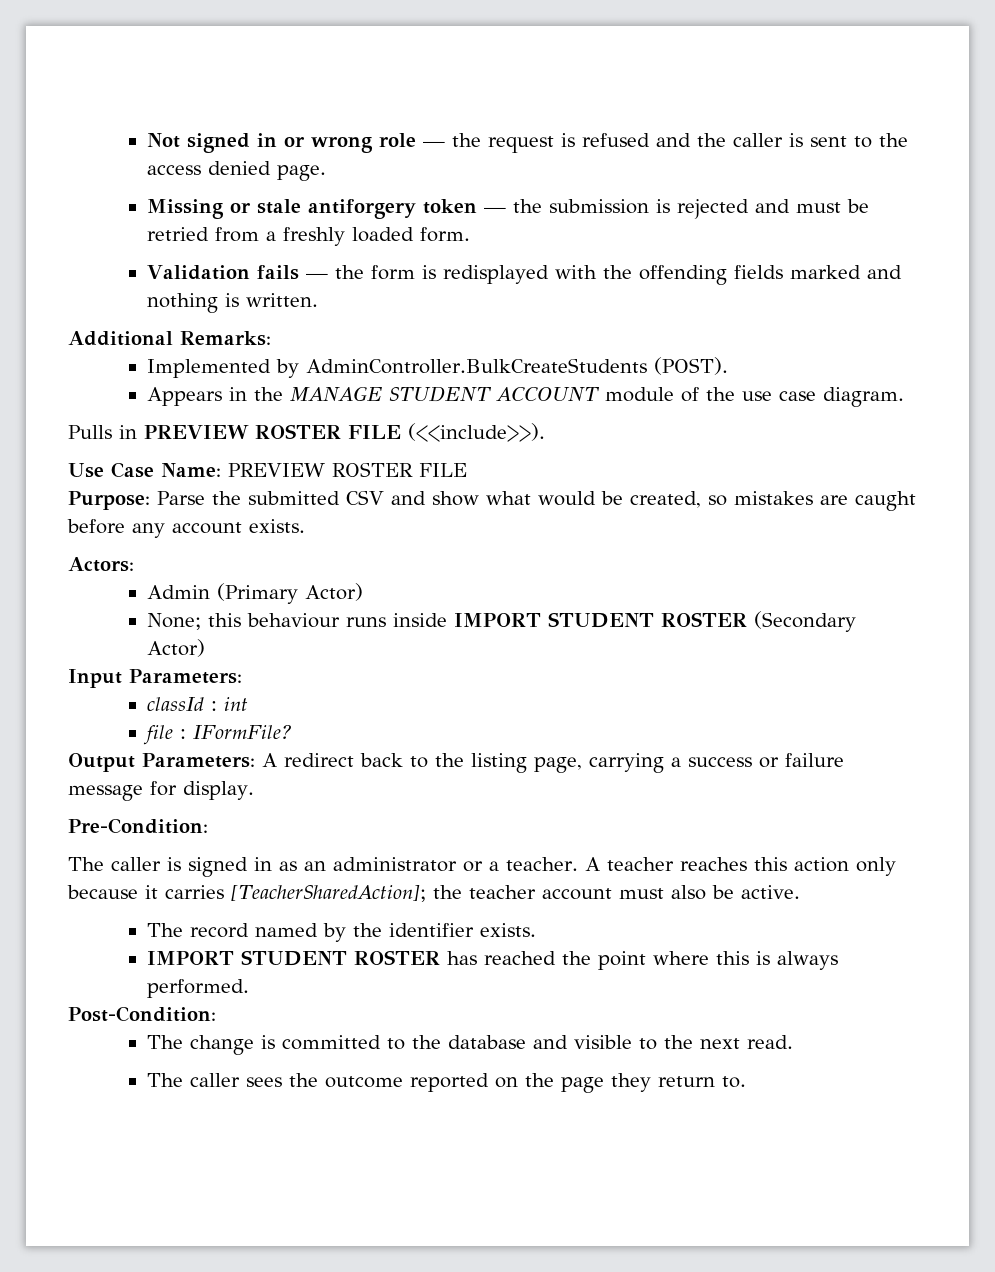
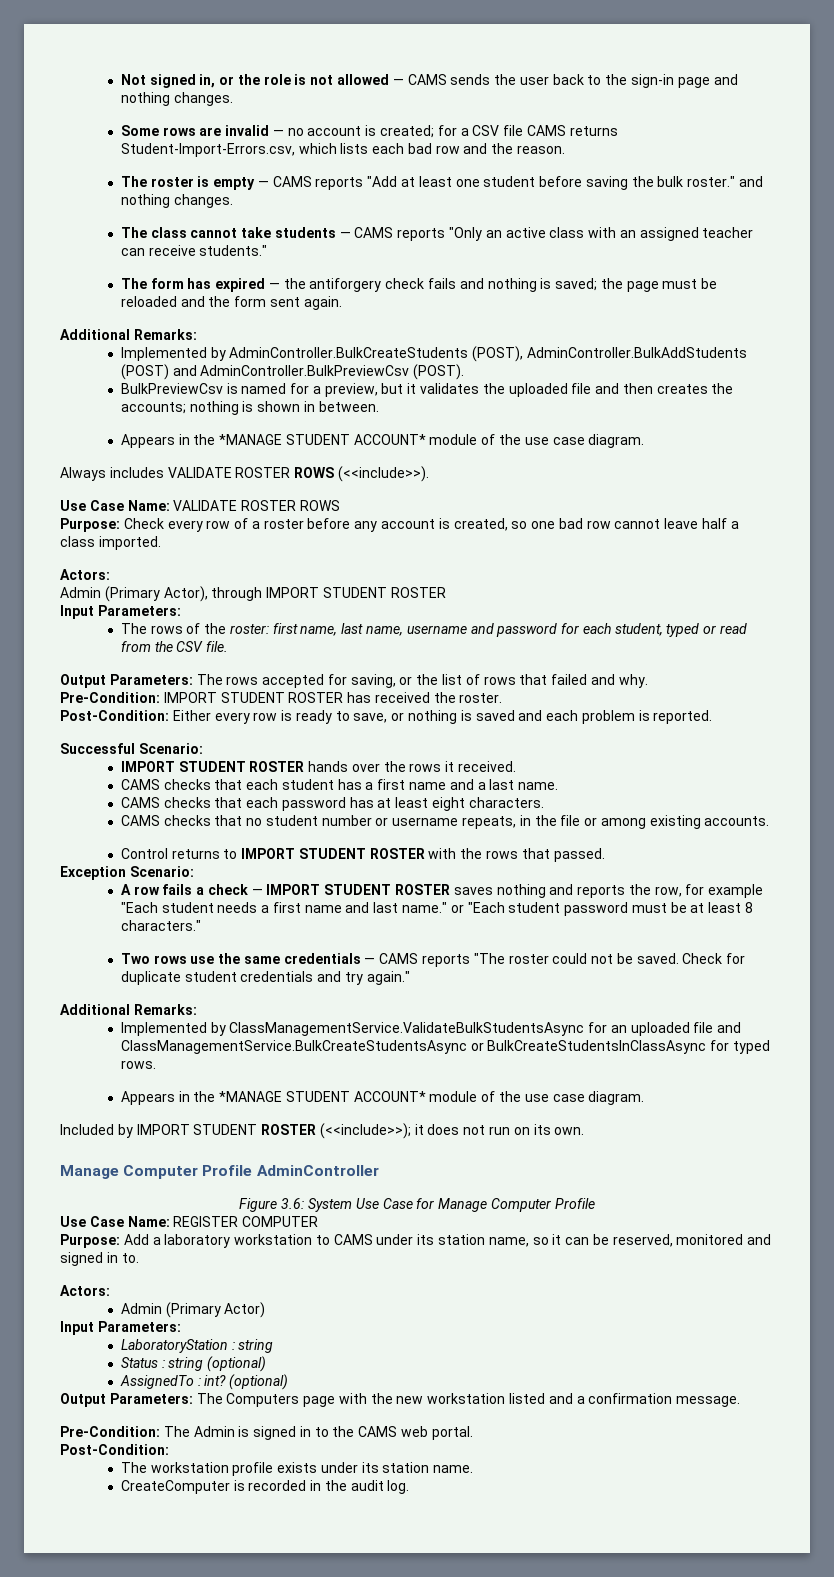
- Not signed in or wrong role — the request is refused and the caller is sent to the access denied page.
- Missing or stale antiforgery token — the submission is rejected and must be retried from a freshly loaded form.
- Validation fails — the form is redisplayed with the offending fields marked and nothing is written.
+ Not signed in, or the role is not allowed — CAMS sends the user back to the sign-in page and nothing changes.
+ Some rows are invalid — no account is created; for a CSV file CAMS returns Student-Import-Errors.csv, which lists each bad row and the reason.
+ The roster is empty — CAMS reports "Add at least one student before saving the bulk roster." and nothing changes.
+ The class cannot take students — CAMS reports "Only an active class with an assigned teacher can receive students."
+ The form has expired — the antiforgery check fails and nothing is saved; the page must be reloaded and the form sent again.
- Implemented by AdminController.BulkCreateStudents (POST).
- Appears in the MANAGE STUDENT ACCOUNT module of the use case diagram.
- Pulls in PREVIEW ROSTER FILE (<<include>>).
+ Implemented by AdminController.BulkCreateStudents (POST), AdminController.BulkAddStudents (POST) and AdminController.BulkPreviewCsv (POST).
+ BulkPreviewCsv is named for a preview, but it validates the uploaded file and then creates the accounts; nothing is shown in between.
+ Appears in the *MANAGE STUDENT ACCOUNT* module of the use case diagram.
+ Always includes VALIDATE ROSTER ROWS (<<include>>).
- Use Case Name: PREVIEW ROSTER FILE
- Purpose: Parse the submitted CSV and show what would be created, so mistakes are caught before any account exists.
+ Use Case Name: VALIDATE ROSTER ROWS
+ Purpose: Check every row of a roster before any account is created, so one bad row cannot leave half a class imported.
+ Actors:
+ Admin (Primary Actor), through IMPORT STUDENT ROSTER
+ Input Parameters:
+ The rows of the roster: first name, last name, username and password for each student, typed or read from the CSV file.
+ Output Parameters: The rows accepted for saving, or the list of rows that failed and why.
+ Pre-Condition: IMPORT STUDENT ROSTER has received the roster.
+ Post-Condition: Either every row is ready to save, or nothing is saved and each problem is reported.
+ Successful Scenario:
+ IMPORT STUDENT ROSTER hands over the rows it received.
+ CAMS checks that each student has a first name and a last name.
+ CAMS checks that each password has at least eight characters.
+ CAMS checks that no student number or username repeats, in the file or among existing accounts.
+ Control returns to IMPORT STUDENT ROSTER with the rows that passed.
+ Exception Scenario:
+ A row fails a check — IMPORT STUDENT ROSTER saves nothing and reports the row, for example "Each student needs a first name and last name." or "Each student password must be at least 8 characters."
+ Two rows use the same credentials — CAMS reports "The roster could not be saved. Check for duplicate student credentials and try again."
+ Additional Remarks:
+ Implemented by ClassManagementService.ValidateBulkStudentsAsync for an uploaded file and ClassManagementService.BulkCreateStudentsAsync or BulkCreateStudentsInClassAsync for typed rows.
+ Appears in the *MANAGE STUDENT ACCOUNT* module of the use case diagram.
+ Included by IMPORT STUDENT ROSTER (<<include>>); it does not run on its own.
+ Manage Computer Profile AdminController
+ Figure 3.6: System Use Case for Manage Computer Profile
+ Use Case Name: REGISTER COMPUTER
+ Purpose: Add a laboratory workstation to CAMS under its station name, so it can be reserved, monitored and signed in to.
  Actors:
  Admin (Primary Actor)
- None; this behaviour runs inside IMPORT STUDENT ROSTER (Secondary Actor)
  Input Parameters:
- classId : int
- file : IFormFile?
- Output Parameters: A redirect back to the listing page, carrying a success or failure message for display.
- Pre-Condition:
- The caller is signed in as an administrator or a teacher. A teacher reaches this action only because it carries [TeacherSharedAction]; the teacher account must also be active.
- The record named by the identifier exists.
- IMPORT STUDENT ROSTER has reached the point where this is always performed.
+ LaboratoryStation : string
+ Status : string (optional)
+ AssignedTo : int? (optional)
+ Output Parameters: The Computers page with the new workstation listed and a confirmation message.
+ Pre-Condition: The Admin is signed in to the CAMS web portal.
  Post-Condition:
- The change is committed to the database and visible to the next read.
- The caller sees the outcome reported on the page they return to.
+ The workstation profile exists under its station name.
+ CreateComputer is recorded in the audit log.

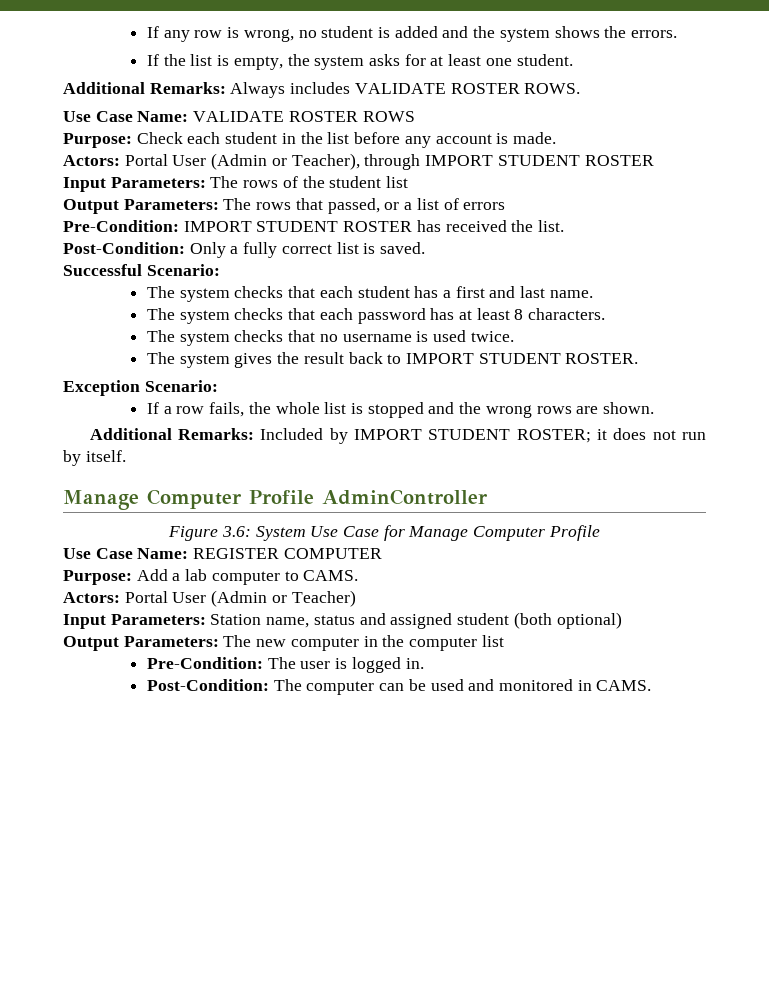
- Not signed in, or the role is not allowed — CAMS sends the user back to the sign-in page and nothing changes.
- Some rows are invalid — no account is created; for a CSV file CAMS returns Student-Import-Errors.csv, which lists each bad row and the reason.
- The roster is empty — CAMS reports "Add at least one student before saving the bulk roster." and nothing changes.
- The class cannot take students — CAMS reports "Only an active class with an assigned teacher can receive students."
- The form has expired — the antiforgery check fails and nothing is saved; the page must be reloaded and the form sent again.
- Additional Remarks:
- Implemented by AdminController.BulkCreateStudents (POST), AdminController.BulkAddStudents (POST) and AdminController.BulkPreviewCsv (POST).
- BulkPreviewCsv is named for a preview, but it validates the uploaded file and then creates the accounts; nothing is shown in between.
- Appears in the *MANAGE STUDENT ACCOUNT* module of the use case diagram.
- Always includes VALIDATE ROSTER ROWS (<<include>>).
+ If any row is wrong, no student is added and the system shows the errors.
+ If the list is empty, the system asks for at least one student.
+ Additional Remarks: Always includes VALIDATE ROSTER ROWS.
- Purpose: Check every row of a roster before any account is created, so one bad row cannot leave half a class imported.
- Actors:
- Admin (Primary Actor), through IMPORT STUDENT ROSTER
- Input Parameters:
- The rows of the roster: first name, last name, username and password for each student, typed or read from the CSV file.
- Output Parameters: The rows accepted for saving, or the list of rows that failed and why.
+ Purpose: Check each student in the list before any account is made.
+ Actors: Portal User (Admin or Teacher), through IMPORT STUDENT ROSTER
+ Input Parameters: The rows of the student list
+ Output Parameters: The rows that passed, or a list of errors
- Pre-Condition: IMPORT STUDENT ROSTER has received the roster.
- Post-Condition: Either every row is ready to save, or nothing is saved and each problem is reported.
+ Pre-Condition: IMPORT STUDENT ROSTER has received the list.
+ Post-Condition: Only a fully correct list is saved.
  Successful Scenario:
- IMPORT STUDENT ROSTER hands over the rows it received.
- CAMS checks that each student has a first name and a last name.
+ The system checks that each student has a first and last name.
- CAMS checks that each password has at least eight characters.
+ The system checks that each password has at least 8 characters.
- CAMS checks that no student number or username repeats, in the file or among existing accounts.
- Control returns to IMPORT STUDENT ROSTER with the rows that passed.
+ The system checks that no username is used twice.
+ The system gives the result back to IMPORT STUDENT ROSTER.
  Exception Scenario:
- A row fails a check — IMPORT STUDENT ROSTER saves nothing and reports the row, for example "Each student needs a first name and last name." or "Each student password must be at least 8 characters."
- Two rows use the same credentials — CAMS reports "The roster could not be saved. Check for duplicate student credentials and try again."
- Additional Remarks:
- Implemented by ClassManagementService.ValidateBulkStudentsAsync for an uploaded file and ClassManagementService.BulkCreateStudentsAsync or BulkCreateStudentsInClassAsync for typed rows.
- Appears in the *MANAGE STUDENT ACCOUNT* module of the use case diagram.
- Included by IMPORT STUDENT ROSTER (<<include>>); it does not run on its own.
+ If a row fails, the whole list is stopped and the wrong rows are shown.
+ Additional Remarks: Included by IMPORT STUDENT ROSTER; it does not run by itself.
- Purpose: Add a laboratory workstation to CAMS under its station name, so it can be reserved, monitored and signed in to.
- Actors:
- Admin (Primary Actor)
- Input Parameters:
- LaboratoryStation : string
- Status : string (optional)
- AssignedTo : int? (optional)
- Output Parameters: The Computers page with the new workstation listed and a confirmation message.
- Pre-Condition: The Admin is signed in to the CAMS web portal.
- Post-Condition:
- The workstation profile exists under its station name.
- CreateComputer is recorded in the audit log.
+ Purpose: Add a lab computer to CAMS.
+ Actors: Portal User (Admin or Teacher)
+ Input Parameters: Station name, status and assigned student (both optional)
+ Output Parameters: The new computer in the computer list
+ Pre-Condition: The user is logged in.
+ Post-Condition: The computer can be used and monitored in CAMS.

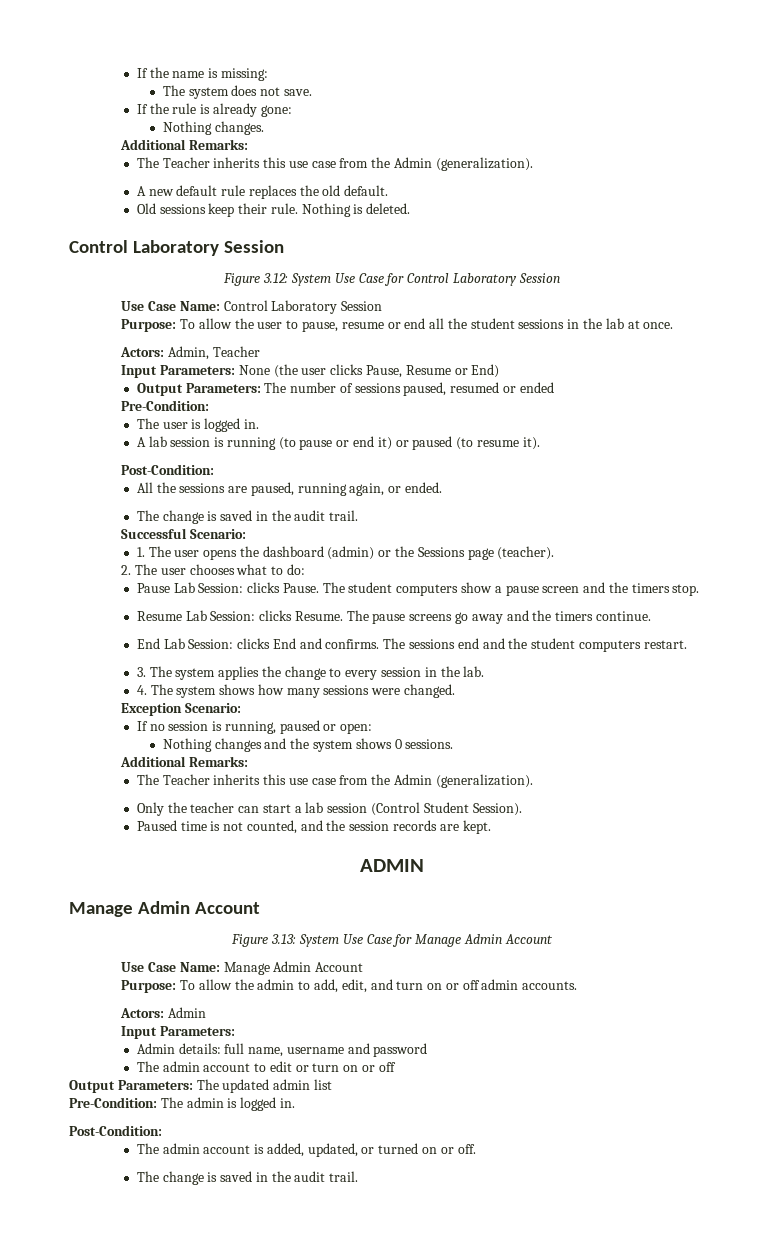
- If any row is wrong, no student is added and the system shows the errors.
- If the list is empty, the system asks for at least one student.
- Additional Remarks: Always includes VALIDATE ROSTER ROWS.
- Use Case Name: VALIDATE ROSTER ROWS
- Purpose: Check each student in the list before any account is made.
- Actors: Portal User (Admin or Teacher), through IMPORT STUDENT ROSTER
- Input Parameters: The rows of the student list
- Output Parameters: The rows that passed, or a list of errors
- Pre-Condition: IMPORT STUDENT ROSTER has received the list.
- Post-Condition: Only a fully correct list is saved.
- Successful Scenario:
- The system checks that each student has a first and last name.
- The system checks that each password has at least 8 characters.
- The system checks that no username is used twice.
- The system gives the result back to IMPORT STUDENT ROSTER.
- Exception Scenario:
- If a row fails, the whole list is stopped and the wrong rows are shown.
- Additional Remarks: Included by IMPORT STUDENT ROSTER; it does not run by itself.
- Manage Computer Profile AdminController
- Figure 3.6: System Use Case for Manage Computer Profile
- Use Case Name: REGISTER COMPUTER
- Purpose: Add a lab computer to CAMS.
- Actors: Portal User (Admin or Teacher)
- Input Parameters: Station name, status and assigned student (both optional)
- Output Parameters: The new computer in the computer list
- Pre-Condition: The user is logged in.
+ If the name is missing:
+ The system does not save.
+ If the rule is already gone:
+ Nothing changes.
+ Additional Remarks:
+ The Teacher inherits this use case from the Admin (generalization).
+ A new default rule replaces the old default.
+ Old sessions keep their rule. Nothing is deleted.
+ Control Laboratory Session
+ Figure 3.12: System Use Case for Control Laboratory Session
+ Use Case Name: Control Laboratory Session
+ Purpose: To allow the user to pause, resume or end all the student sessions in the lab at once.
+ Actors: Admin, Teacher
+ Input Parameters: None (the user clicks Pause, Resume or End)
+ Output Parameters: The number of sessions paused, resumed or ended
+ Pre-Condition:
+ The user is logged in.
- Post-Condition: The computer can be used and monitored in CAMS.
+ A lab session is running (to pause or end it) or paused (to resume it).
+ Post-Condition:
+ All the sessions are paused, running again, or ended.
+ The change is saved in the audit trail.
+ Successful Scenario:
+ 1. The user opens the dashboard (admin) or the Sessions page (teacher).
+ 2. The user chooses what to do:
+ Pause Lab Session: clicks Pause. The student computers show a pause screen and the timers stop.
+ Resume Lab Session: clicks Resume. The pause screens go away and the timers continue.
+ End Lab Session: clicks End and confirms. The sessions end and the student computers restart.
+ 3. The system applies the change to every session in the lab.
+ 4. The system shows how many sessions were changed.
+ Exception Scenario:
+ If no session is running, paused or open:
+ Nothing changes and the system shows 0 sessions.
+ Additional Remarks:
+ The Teacher inherits this use case from the Admin (generalization).
+ Only the teacher can start a lab session (Control Student Session).
+ Paused time is not counted, and the session records are kept.
+ ADMIN
+ Manage Admin Account
+ Figure 3.13: System Use Case for Manage Admin Account
+ Use Case Name: Manage Admin Account
+ Purpose: To allow the admin to add, edit, and turn on or off admin accounts.
+ Actors: Admin
+ Input Parameters:
+ Admin details: full name, username and password
+ The admin account to edit or turn on or off
+ Output Parameters: The updated admin list
+ Pre-Condition: The admin is logged in.
+ Post-Condition:
+ The admin account is added, updated, or turned on or off.
+ The change is saved in the audit trail.

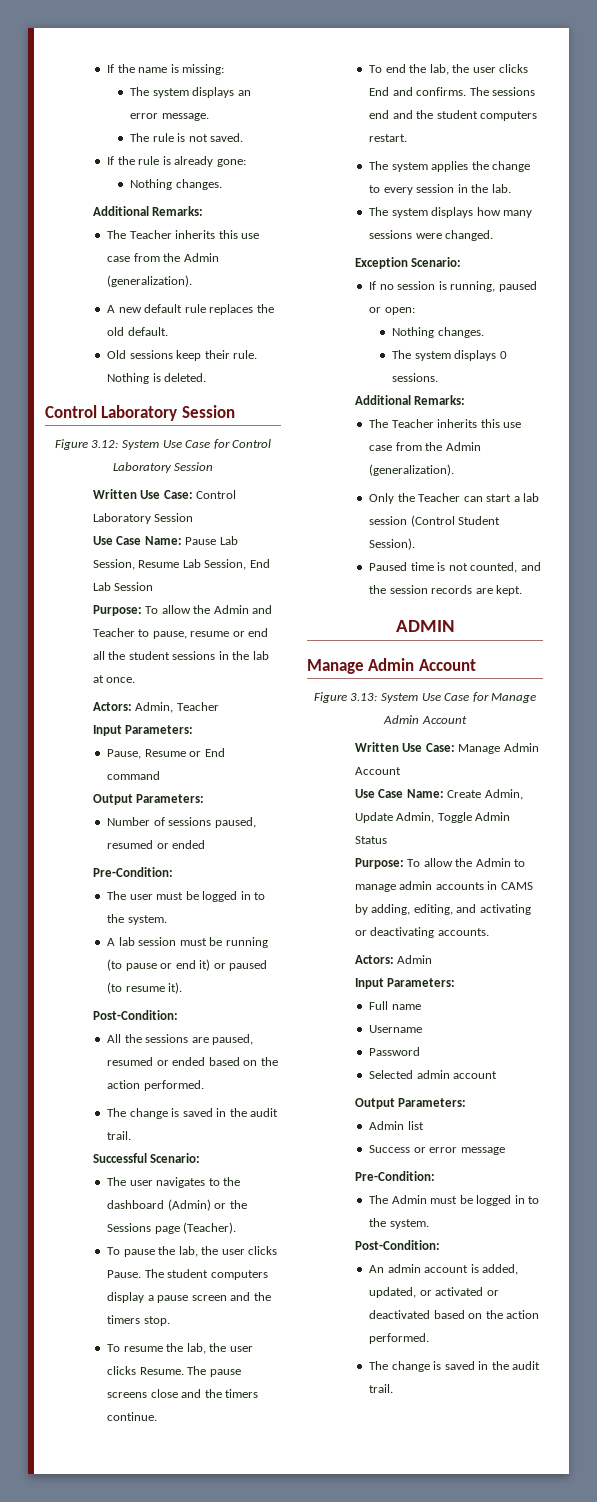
- The system does not save.
+ The system displays an error message.
+ The rule is not saved.
- Use Case Name: Control Laboratory Session
+ Written Use Case: Control Laboratory Session
+ Use Case Name: Pause Lab Session, Resume Lab Session, End Lab Session
- Purpose: To allow the user to pause, resume or end all the student sessions in the lab at once.
+ Purpose: To allow the Admin and Teacher to pause, resume or end all the student sessions in the lab at once.
  Actors: Admin, Teacher
- Input Parameters: None (the user clicks Pause, Resume or End)
- Output Parameters: The number of sessions paused, resumed or ended
+ Input Parameters:
+ Pause, Resume or End command
+ Output Parameters:
+ Number of sessions paused, resumed or ended
- The user is logged in.
+ The user must be logged in to the system.
- A lab session is running (to pause or end it) or paused (to resume it).
+ A lab session must be running (to pause or end it) or paused (to resume it).
- All the sessions are paused, running again, or ended.
+ All the sessions are paused, resumed or ended based on the action performed.
- 1. The user opens the dashboard (admin) or the Sessions page (teacher).
- 2. The user chooses what to do:
- Pause Lab Session: clicks Pause.
+ The user navigates to the dashboard (Admin) or the Sessions page (Teacher).
+ To pause the lab, the user clicks Pause.
- The student computers show a pause screen and the timers stop.
+ The student computers display a pause screen and the timers stop.
- Resume Lab Session: clicks Resume.
+ To resume the lab, the user clicks Resume.
- The pause screens go away and the timers continue.
+ The pause screens close and the timers continue.
- End Lab Session: clicks End and confirms.
+ To end the lab, the user clicks End and confirms.
- 3. The system applies the change to every session in the lab.
+ The system applies the change to every session in the lab.
- 4. The system shows how many sessions were changed.
+ The system displays how many sessions were changed.
  If no session is running, paused or open:
- Nothing changes and the system shows 0 sessions.
+ Nothing changes.
+ The system displays 0 sessions.
- Only the teacher can start a lab session (Control Student Session).
+ Only the Teacher can start a lab session (Control Student Session).
- Use Case Name: Manage Admin Account
- Purpose: To allow the admin to add, edit, and turn on or off admin accounts.
+ Written Use Case: Manage Admin Account
+ Use Case Name: Create Admin, Update Admin, Toggle Admin Status
+ Purpose: To allow the Admin to manage admin accounts in CAMS by adding, editing, and activating or deactivating accounts.
- Admin details: full name, username and password
- The admin account to edit or turn on or off
- Output Parameters: The updated admin list
- Pre-Condition: The admin is logged in.
+ Full name
+ Username
+ Password
+ Selected admin account
+ Output Parameters:
+ Admin list
+ Success or error message
+ Pre-Condition:
+ The Admin must be logged in to the system.
  Post-Condition:
- The admin account is added, updated, or turned on or off.
+ An admin account is added, updated, or activated or deactivated based on the action performed.

